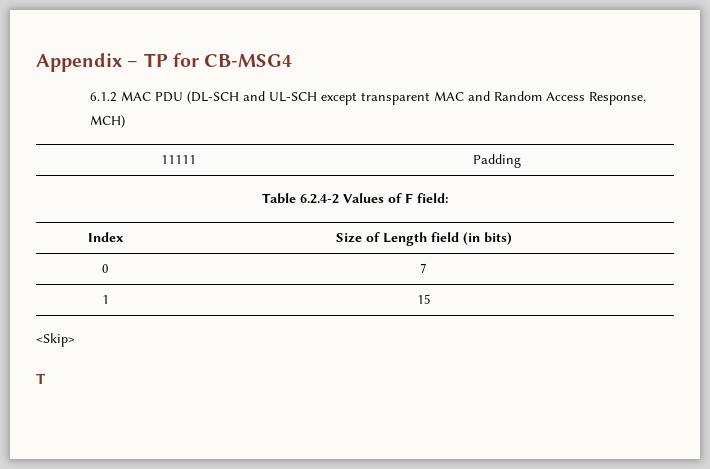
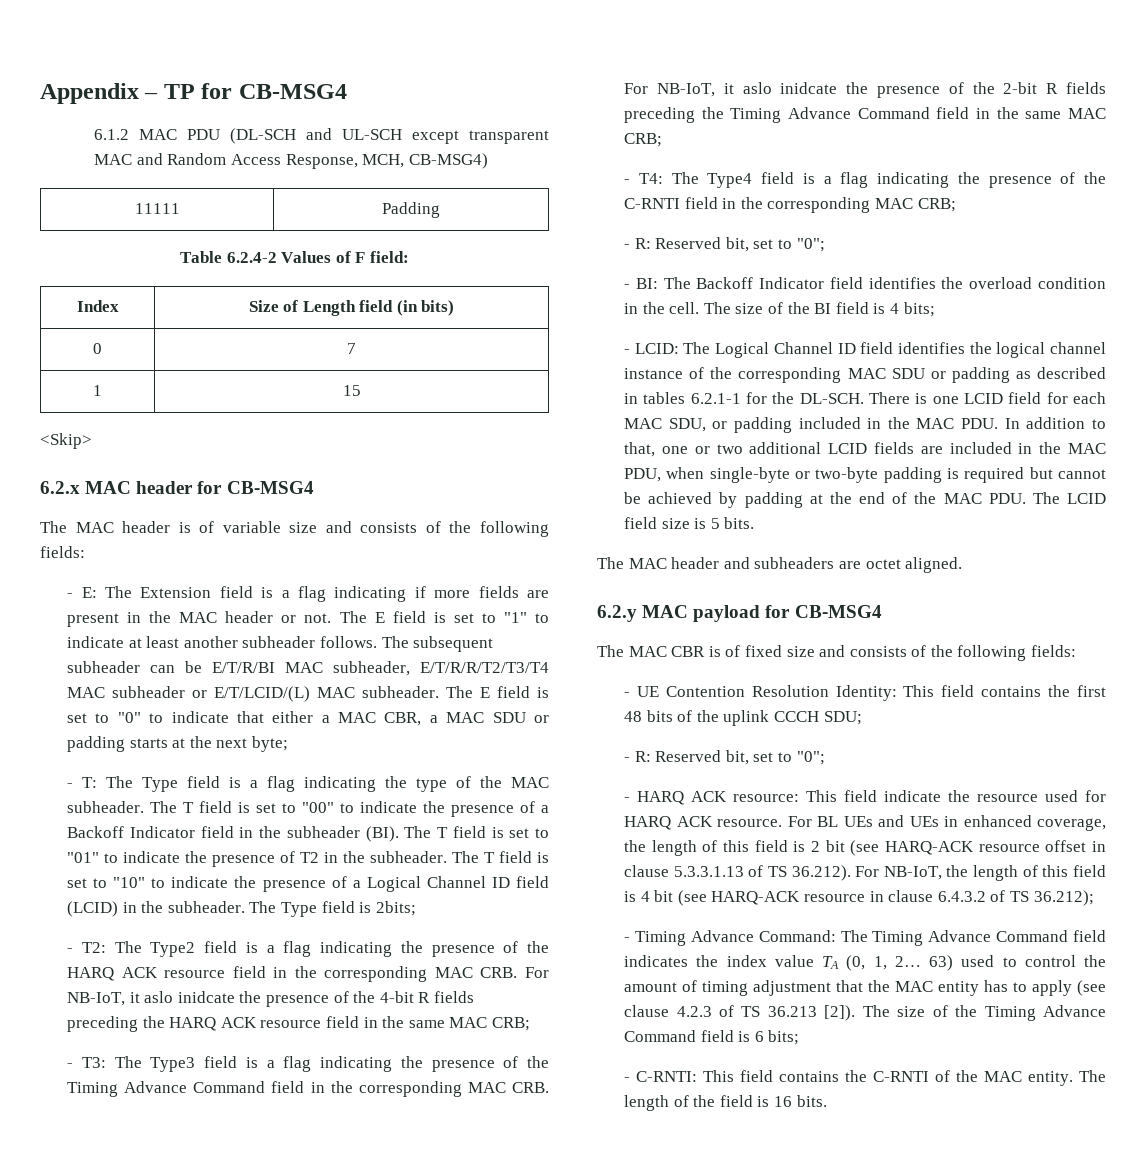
- 6.1.2 MAC PDU (DL-SCH and UL-SCH except transparent MAC and Random Access Response, MCH)
+ 6.1.2 MAC PDU (DL-SCH and UL-SCH except transparent MAC and Random Access Response, MCH, CB-MSG4)
- T
+ 6.2.x MAC header for CB-MSG4
+ The MAC header is of variable size and consists of the following fields:
+ - E: The Extension field is a flag indicating if more fields are present in the MAC header or not. The E field is set to "1" to indicate at least another subheader follows. The subsequent subheader can be E/T/R/BI MAC subheader, E/T/R/R/T2/T3/T4 MAC subheader or E/T/LCID/(L) MAC subheader. The E field is set to "0" to indicate that either a MAC CBR, a MAC SDU or padding starts at the next byte;
+ - T: The Type field is a flag indicating the type of the MAC subheader. The T field is set to "00" to indicate the presence of a Backoff Indicator field in the subheader (BI). The T field is set to "01" to indicate the presence of T2 in the subheader. The T field is set to "10" to indicate the presence of a Logical Channel ID field (LCID) in the subheader. The Type field is 2bits;
+ - T2: The Type2 field is a flag indicating the presence of the HARQ ACK resource field in the corresponding MAC CRB. For NB-IoT, it aslo inidcate the presence of the 4-bit R fields preceding the HARQ ACK resource field in the same MAC CRB;
+ - T3: The Type3 field is a flag indicating the presence of the Timing Advance Command field in the corresponding MAC CRB. For NB-IoT, it aslo inidcate the presence of the 2-bit R fields preceding the Timing Advance Command field in the same MAC CRB;
+ - T4: The Type4 field is a flag indicating the presence of the C-RNTI field in the corresponding MAC CRB;
+ - R: Reserved bit, set to "0";
+ - BI: The Backoff Indicator field identifies the overload condition in the cell. The size of the BI field is 4 bits;
+ - LCID: The Logical Channel ID field identifies the logical channel instance of the corresponding MAC SDU or padding as described in tables 6.2.1-1 for the DL-SCH. There is one LCID field for each MAC SDU, or padding included in the MAC PDU. In addition to that, one or two additional LCID fields are included in the MAC PDU, when single-byte or two-byte padding is required but cannot be achieved by padding at the end of the MAC PDU. The LCID field size is 5 bits.
+ The MAC header and subheaders are octet aligned.
+ 6.2.y MAC payload for CB-MSG4
+ The MAC CBR is of fixed size and consists of the following fields:
+ - UE Contention Resolution Identity: This field contains the first 48 bits of the uplink CCCH SDU;
+ - R: Reserved bit, set to "0";
+ - HARQ ACK resource: This field indicate the resource used for HARQ ACK resource. For BL UEs and UEs in enhanced coverage, the length of this field is 2 bit (see HARQ-ACK resource offset in clause 5.3.3.1.13 of TS 36.212). For NB-IoT, the length of this field is 4 bit (see HARQ-ACK resource in clause 6.4.3.2 of TS 36.212);
+ - Timing Advance Command: The Timing Advance Command field indicates the index value TA (0, 1, 2… 63) used to control the amount of timing adjustment that the MAC entity has to apply (see clause 4.2.3 of TS 36.213 [2]). The size of the Timing Advance Command field is 6 bits;
+ - C-RNTI: This field contains the C-RNTI of the MAC entity. The length of the field is 16 bits.

